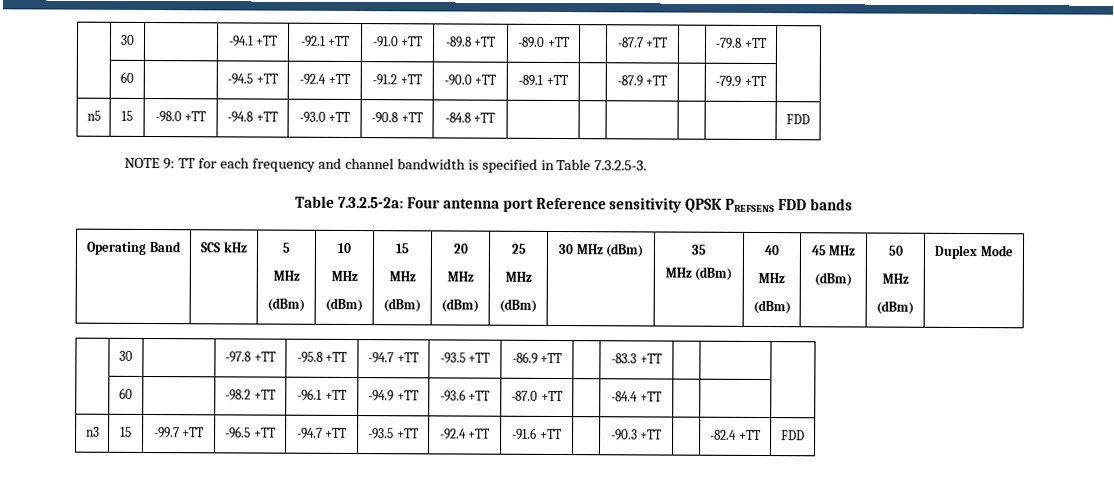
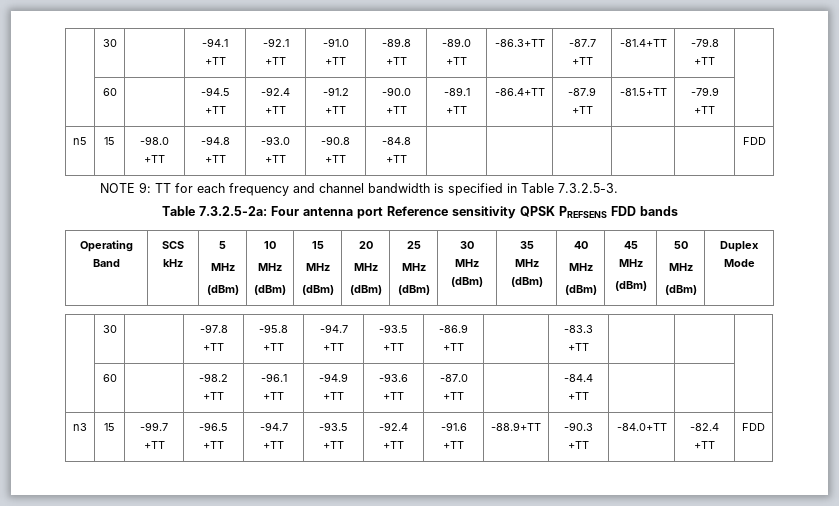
- | 30 | | -94.1 +TT | -92.1 +TT | -91.0 +TT | -89.8 +TT | -89.0 +TT | | -87.7 +TT | | -79.8 +TT |
+ | 30 | | -94.1 +TT | -92.1 +TT | -91.0 +TT | -89.8 +TT | -89.0 +TT | -86.3+TT | -87.7 +TT | -81.4+TT | -79.8 +TT |
- | 60 | | -94.5 +TT | -92.4 +TT | -91.2 +TT | -90.0 +TT | -89.1 +TT | | -87.9 +TT | | -79.9 +TT |
+ | 60 | | -94.5 +TT | -92.4 +TT | -91.2 +TT | -90.0 +TT | -89.1 +TT | -86.4+TT | -87.9 +TT | -81.5+TT | -79.9 +TT |
  Operating Band | SCS kHz | 5
  MHz
  (dBm) | 10
  MHz
  (dBm) | 15
  MHz
  (dBm) | 20
  MHz
  (dBm) | 25
  MHz
- (dBm) | 30 MHz (dBm) | 35
+ (dBm) | 30
+ MHz (dBm) | 35
- n3 | 15 | -99.7 +TT | -96.5 +TT | -94.7 +TT | -93.5 +TT | -92.4 +TT | -91.6 +TT | | -90.3 +TT | | -82.4 +TT | FDD
+ n3 | 15 | -99.7 +TT | -96.5 +TT | -94.7 +TT | -93.5 +TT | -92.4 +TT | -91.6 +TT | -88.9+TT | -90.3 +TT | -84.0+TT | -82.4 +TT | FDD

